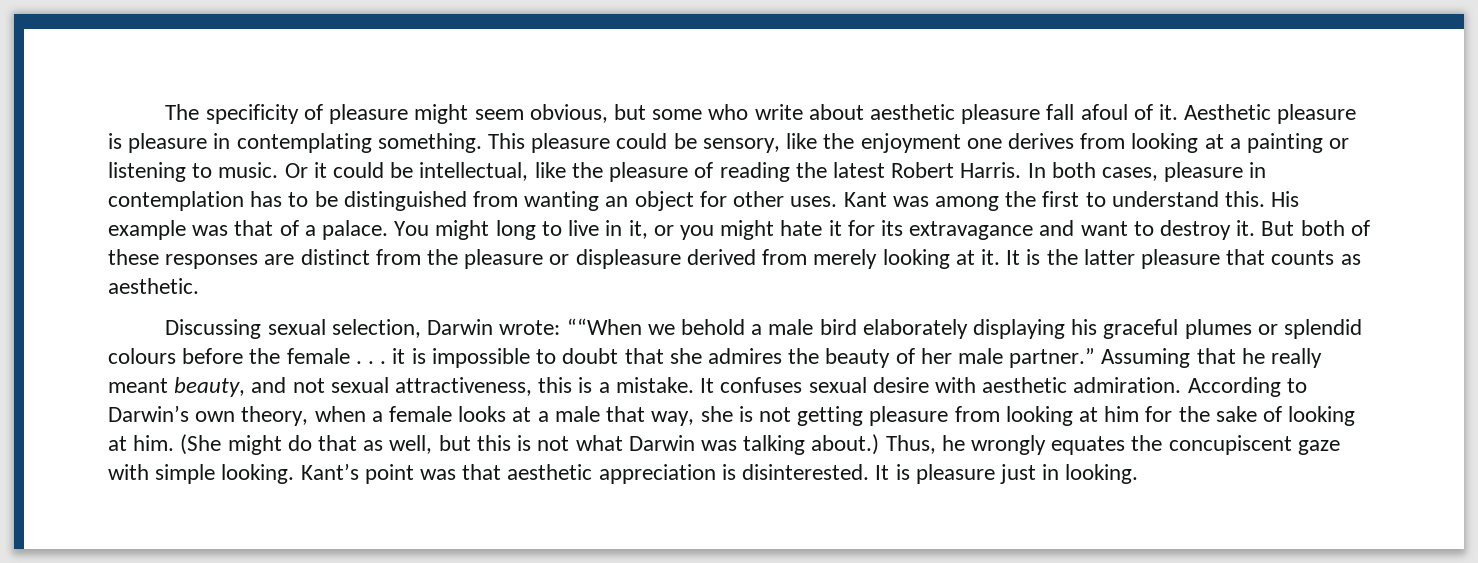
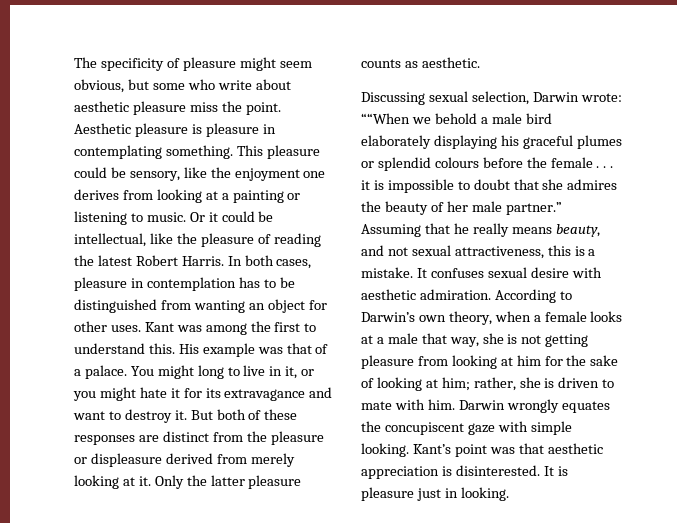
- The specificity of pleasure might seem obvious, but some who write about aesthetic pleasure fall afoul of it.
+ The specificity of pleasure might seem obvious, but some who write about aesthetic pleasure miss the point.
- It is the latter pleasure that counts as aesthetic.
+ Only the latter pleasure counts as aesthetic.
- Assuming that he really meant beauty, and not sexual attractiveness, this is a mistake.
+ Assuming that he really means beauty, and not sexual attractiveness, this is a mistake.
- According to Darwin’s own theory, when a female looks at a male that way, she is not getting pleasure from looking at him for the sake of looking at him. (She might do that as well, but this is not what Darwin was talking about.) Thus, he wrongly equates the concupiscent gaze with simple looking.
+ According to Darwin’s own theory, when a female looks at a male that way, she is not getting pleasure from looking at him for the sake of looking at him; rather, she is driven to mate with him. Darwin wrongly equates the concupiscent gaze with simple looking.

